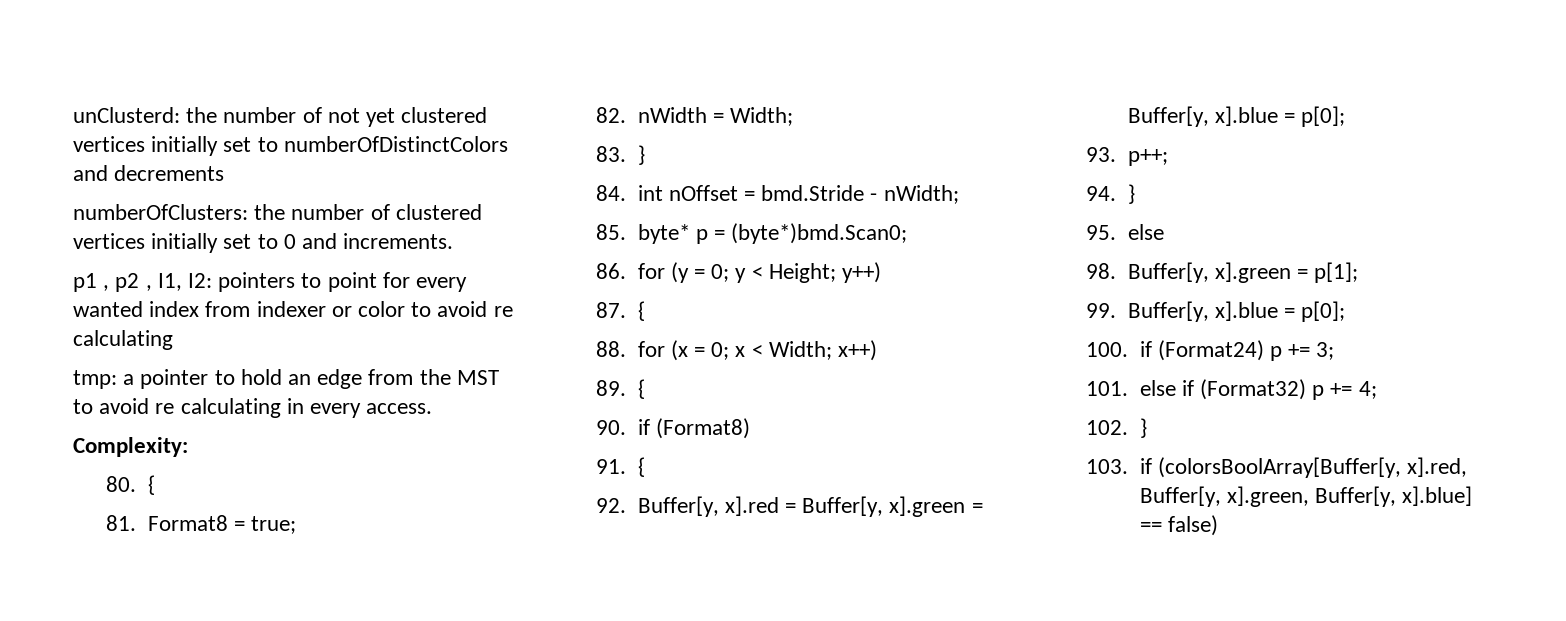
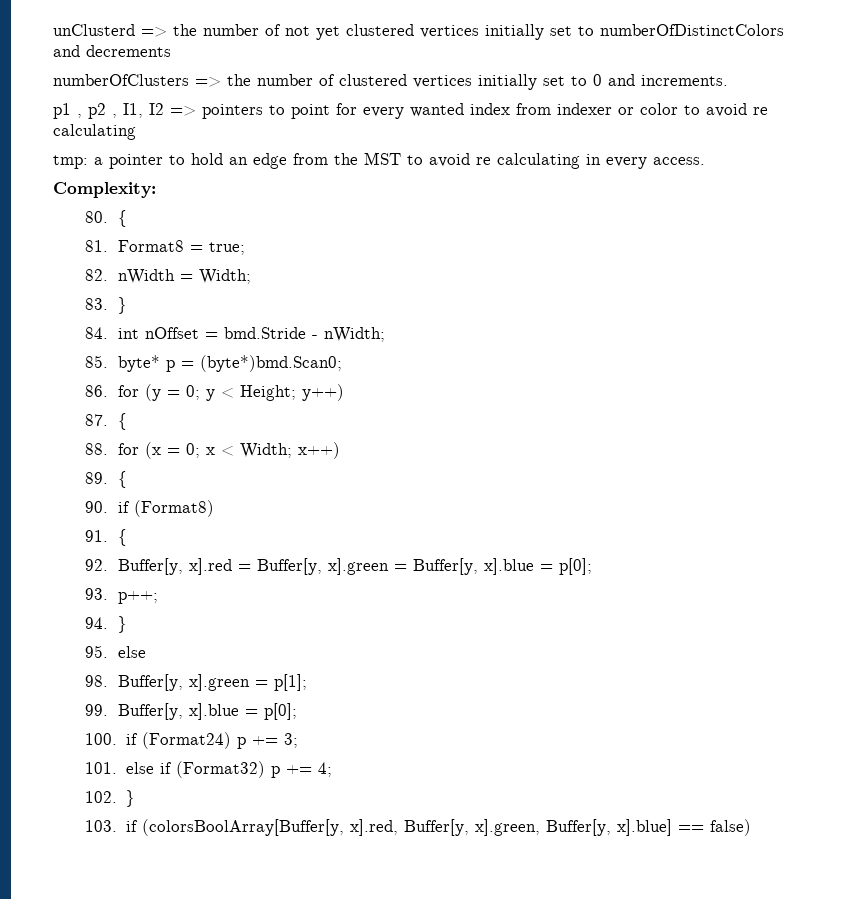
- unClusterd: the number of not yet clustered vertices initially set to numberOfDistinctColors and decrements
+ unClusterd => the number of not yet clustered vertices initially set to numberOfDistinctColors and decrements
- numberOfClusters: the number of clustered vertices initially set to 0 and increments.
+ numberOfClusters => the number of clustered vertices initially set to 0 and increments.
- p1 , p2 , I1, I2: pointers to point for every wanted index from indexer or color to avoid re calculating
+ p1 , p2 , I1, I2 => pointers to point for every wanted index from indexer or color to avoid re calculating

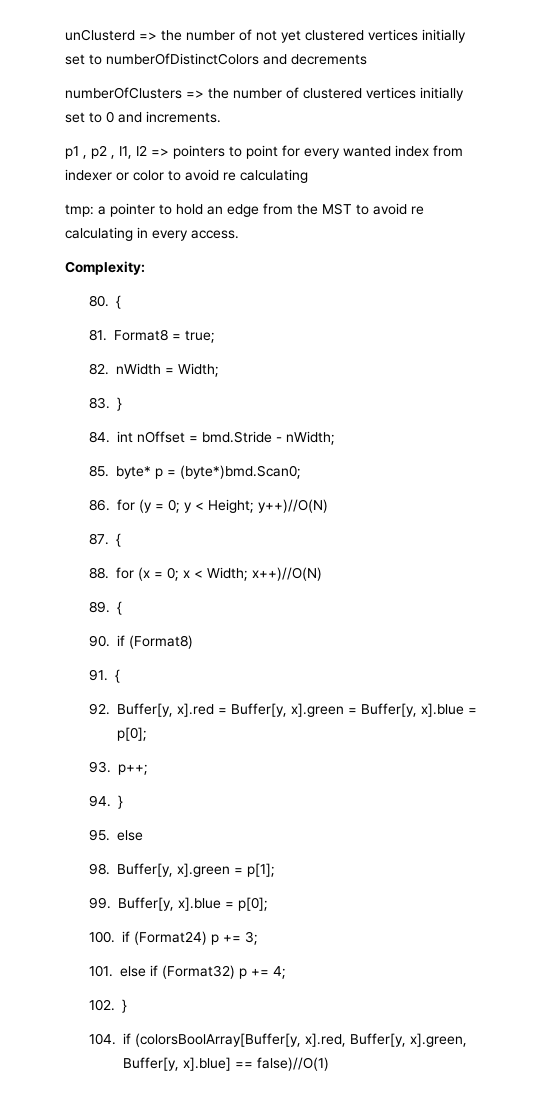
- 86. for (y = 0; y < Height; y++)
+ 86. for (y = 0; y < Height; y++)//O(N)
- 88. for (x = 0; x < Width; x++)
+ 88. for (x = 0; x < Width; x++)//O(N)
- 103. if (colorsBoolArray[Buffer[y, x].red, Buffer[y, x].green, Buffer[y, x].blue] == false)
+ 104. if (colorsBoolArray[Buffer[y, x].red, Buffer[y, x].green, Buffer[y, x].blue] == false)//O(1)

